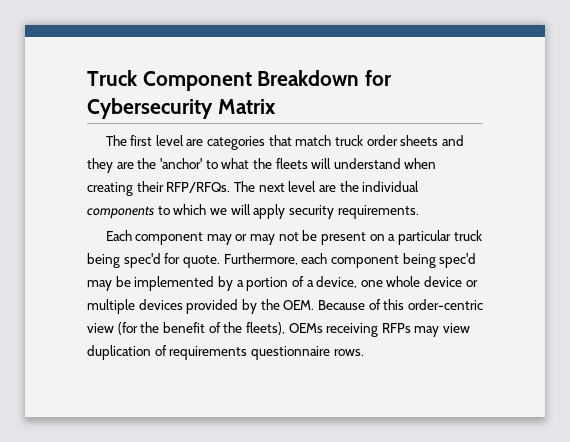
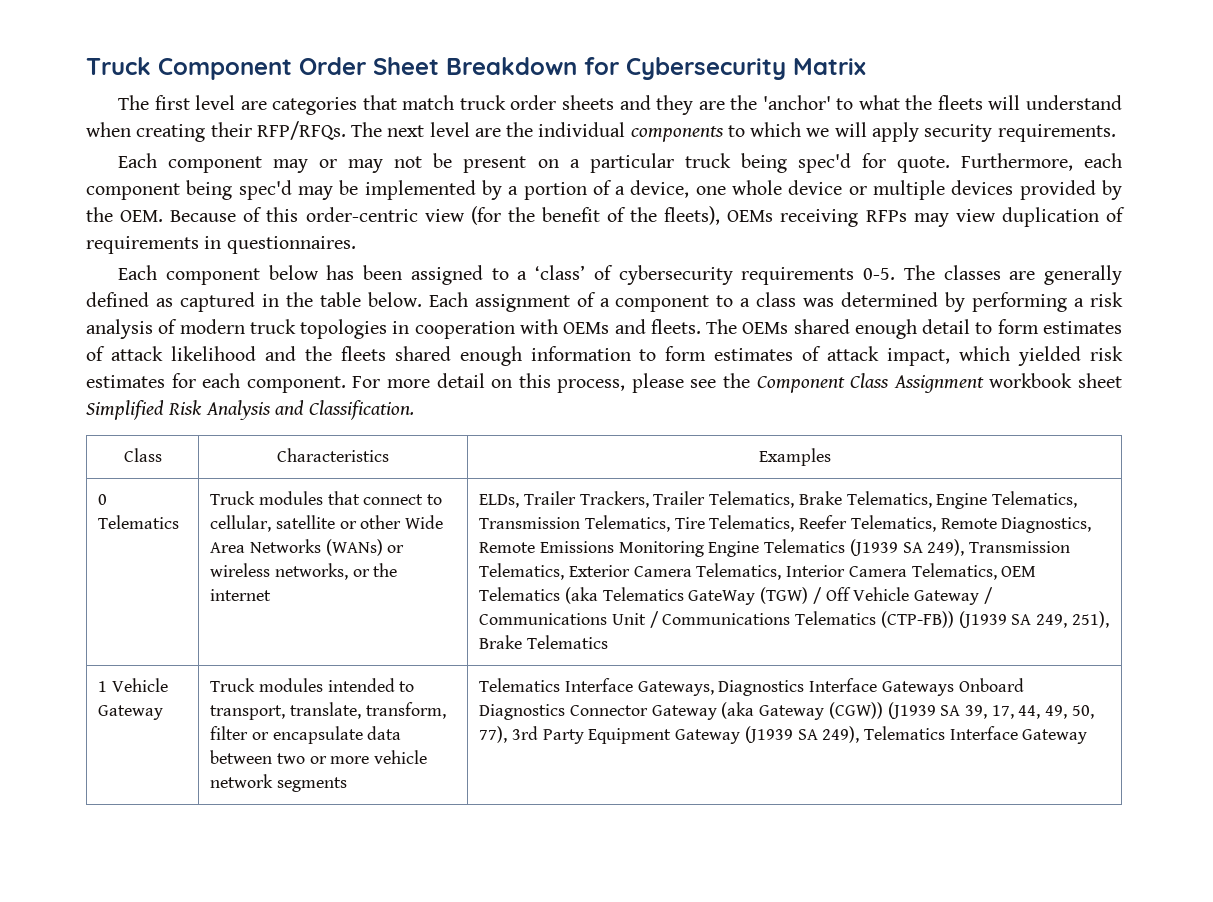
- Truck Component Breakdown for Cybersecurity Matrix
+ Truck Component Order Sheet Breakdown for Cybersecurity Matrix
- Furthermore, each component being spec'd may be implemented by a portion of a device, one whole device or multiple devices provided by the OEM. Because of this order-centric view (for the benefit of the fleets), OEMs receiving RFPs may view duplication of requirements questionnaire rows.
+ Furthermore, each component being spec'd may be implemented by a portion of a device, one whole device or multiple devices provided by the OEM. Because of this order-centric view (for the benefit of the fleets), OEMs receiving RFPs may view duplication of requirements in questionnaires.
+ Each component below has been assigned to a ‘class’ of cybersecurity requirements 0-5. The classes are generally defined as captured in the table below. Each assignment of a component to a class was determined by performing a risk analysis of modern truck topologies in cooperation with OEMs and fleets. The OEMs shared enough detail to form estimates of attack likelihood and the fleets shared enough information to form estimates of attack impact, which yielded risk estimates for each component. For more detail on this process, please see the Component Class Assignment workbook sheet Simplified Risk Analysis and Classification.
+ Class | Characteristics | Examples
+ 0 Telematics | Truck modules that connect to cellular, satellite or other Wide Area Networks (WANs) or wireless networks, or the internet | ELDs, Trailer Trackers, Trailer Telematics, Brake Telematics, Engine Telematics, Transmission Telematics, Tire Telematics, Reefer Telematics, Remote Diagnostics, Remote Emissions Monitoring Engine Telematics (J1939 SA 249), Transmission Telematics, Exterior Camera Telematics, Interior Camera Telematics, OEM Telematics (aka Telematics GateWay (TGW) / Off Vehicle Gateway / Communications Unit / Communications Telematics (CTP-FB)) (J1939 SA 249, 251), Brake Telematics
+ 1 Vehicle Gateway | Truck modules intended to transport, translate, transform, filter or encapsulate data between two or more vehicle network segments | Telematics Interface Gateways, Diagnostics Interface Gateways Onboard Diagnostics Connector Gateway (aka Gateway (CGW)) (J1939 SA 39, 17, 44, 49, 50, 77), 3rd Party Equipment Gateway (J1939 SA 249), Telematics Interface Gateway

